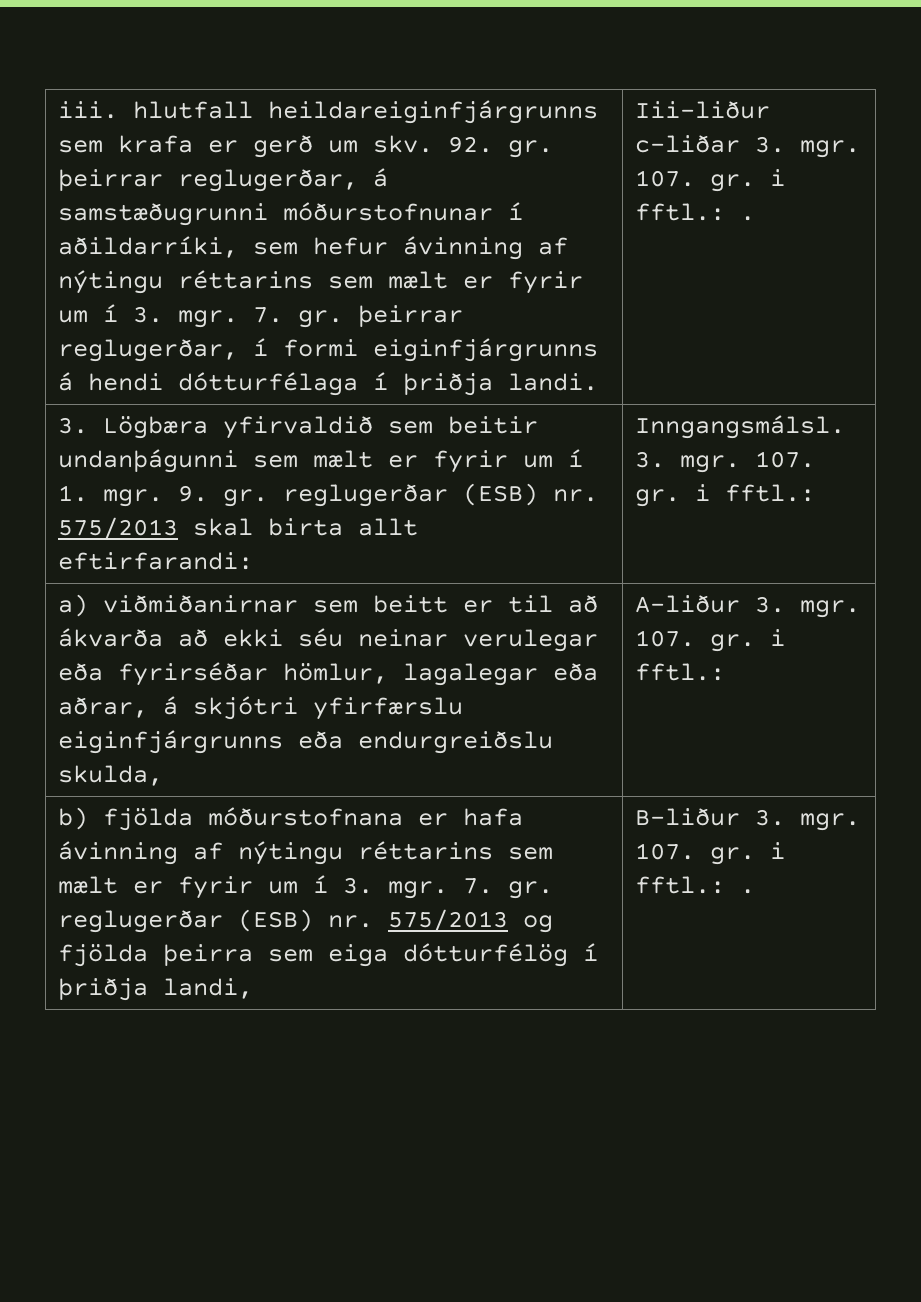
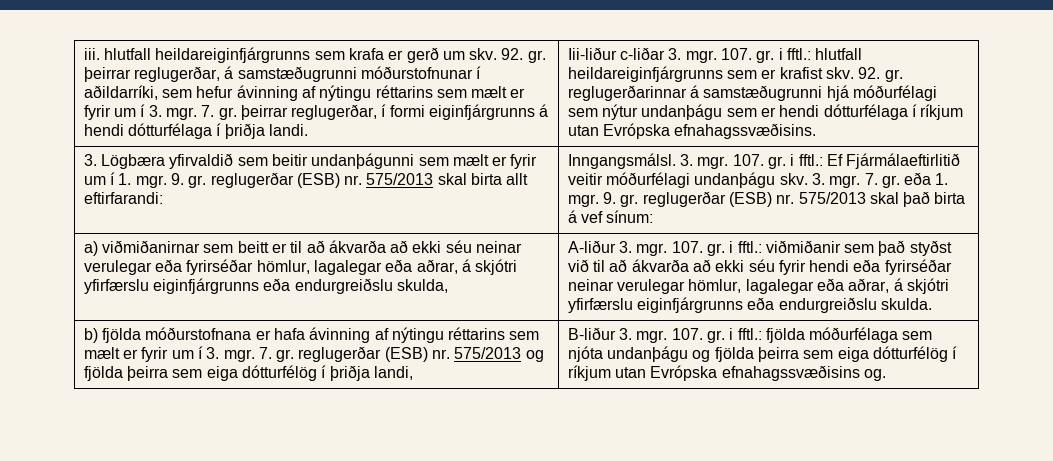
- Iii-liður c-liðar 3. mgr. 107. gr. i fftl.: .
+ Iii-liður c-liðar 3. mgr. 107. gr. i fftl.: hlutfall heildareiginfjárgrunns sem er krafist skv. 92. gr. reglugerðarinnar á samstæðugrunni hjá móðurfélagi sem nýtur undanþágu sem er hendi dótturfélaga í ríkjum utan Evrópska efnahagssvæðisins.
- Inngangsmálsl. 3. mgr. 107. gr. i fftl.:
+ Inngangsmálsl. 3. mgr. 107. gr. i fftl.: Ef Fjármálaeftirlitið veitir móðurfélagi undanþágu skv. 3. mgr. 7. gr. eða 1. mgr. 9. gr. reglugerðar (ESB) nr. 575/2013 skal það birta á vef sínum:
- A-liður 3. mgr. 107. gr. i fftl.:
+ A-liður 3. mgr. 107. gr. i fftl.: viðmiðanir sem það styðst við til að ákvarða að ekki séu fyrir hendi eða fyrirséðar neinar verulegar hömlur, lagalegar eða aðrar, á skjótri yfirfærslu eiginfjárgrunns eða endurgreiðslu skulda.
- B-liður 3. mgr. 107. gr. i fftl.: .
+ B-liður 3. mgr. 107. gr. i fftl.: fjölda móðurfélaga sem njóta undanþágu og fjölda þeirra sem eiga dótturfélög í ríkjum utan Evrópska efnahagssvæðisins og.

